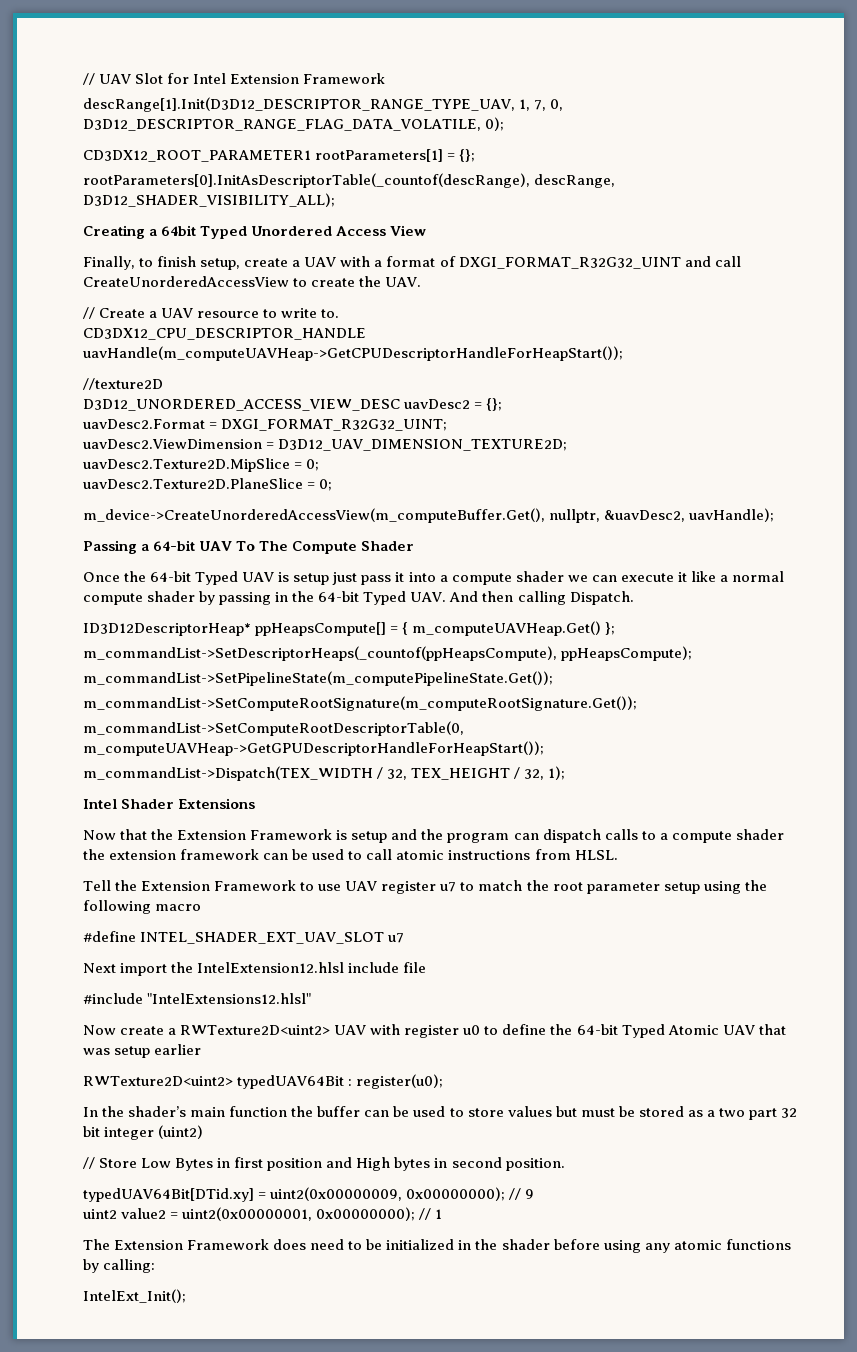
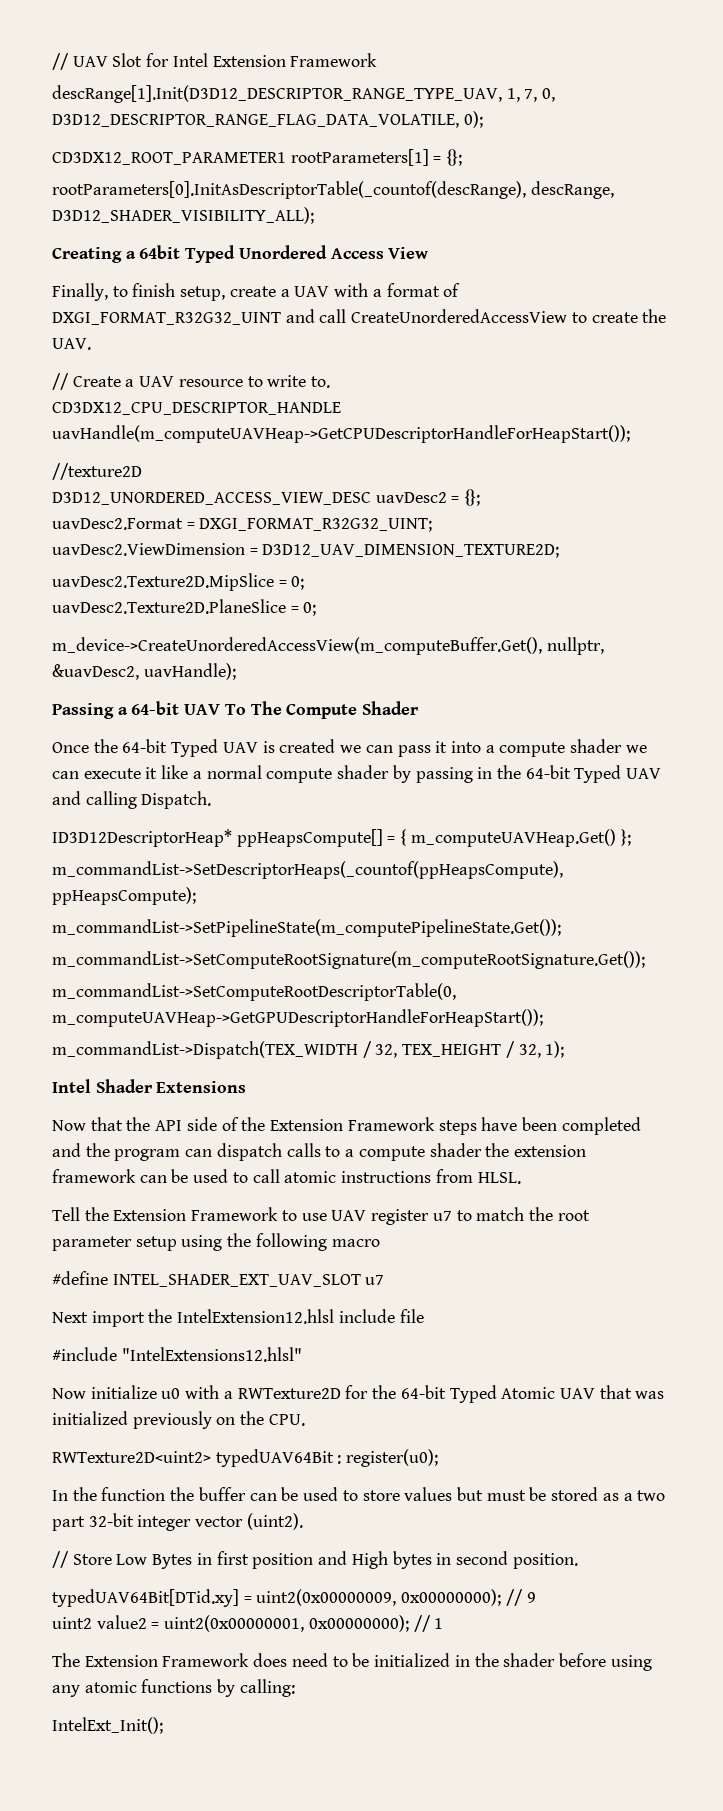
- Once the 64-bit Typed UAV is setup just pass it into a compute shader we can execute it like a normal compute shader by passing in the 64-bit Typed UAV. And then calling Dispatch.
+ Once the 64-bit Typed UAV is created we can pass it into a compute shader we can execute it like a normal compute shader by passing in the 64-bit Typed UAV and calling Dispatch.
- Now that the Extension Framework is setup and the program can dispatch calls to a compute shader the extension framework can be used to call atomic instructions from HLSL.
+ Now that the API side of the Extension Framework steps have been completed and the program can dispatch calls to a compute shader the extension framework can be used to call atomic instructions from HLSL.
- Now create a RWTexture2D<uint2> UAV with register u0 to define the 64-bit Typed Atomic UAV that was setup earlier
+ Now initialize u0 with a RWTexture2D for the 64-bit Typed Atomic UAV that was initialized previously on the CPU.
- In the shader’s main function the buffer can be used to store values but must be stored as a two part 32 bit integer (uint2)
+ In the function the buffer can be used to store values but must be stored as a two part 32-bit integer vector (uint2).

